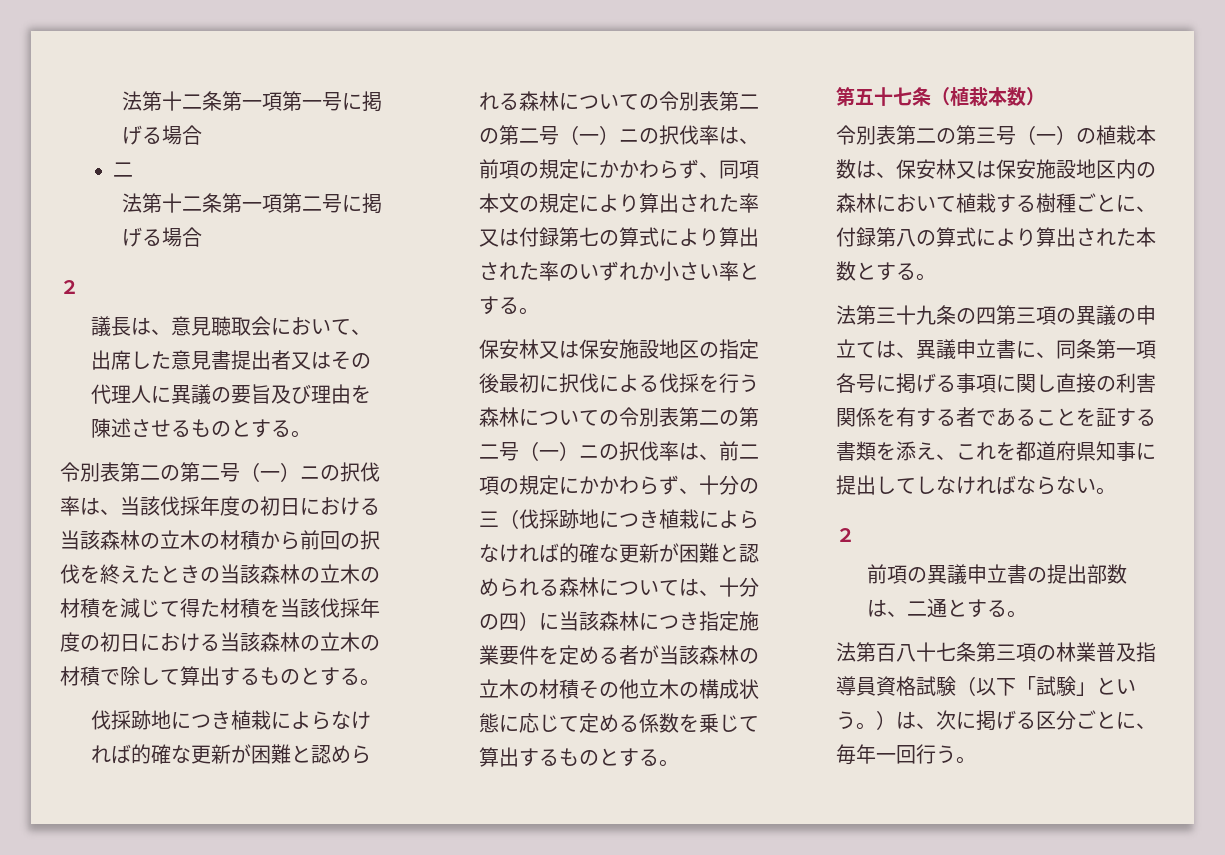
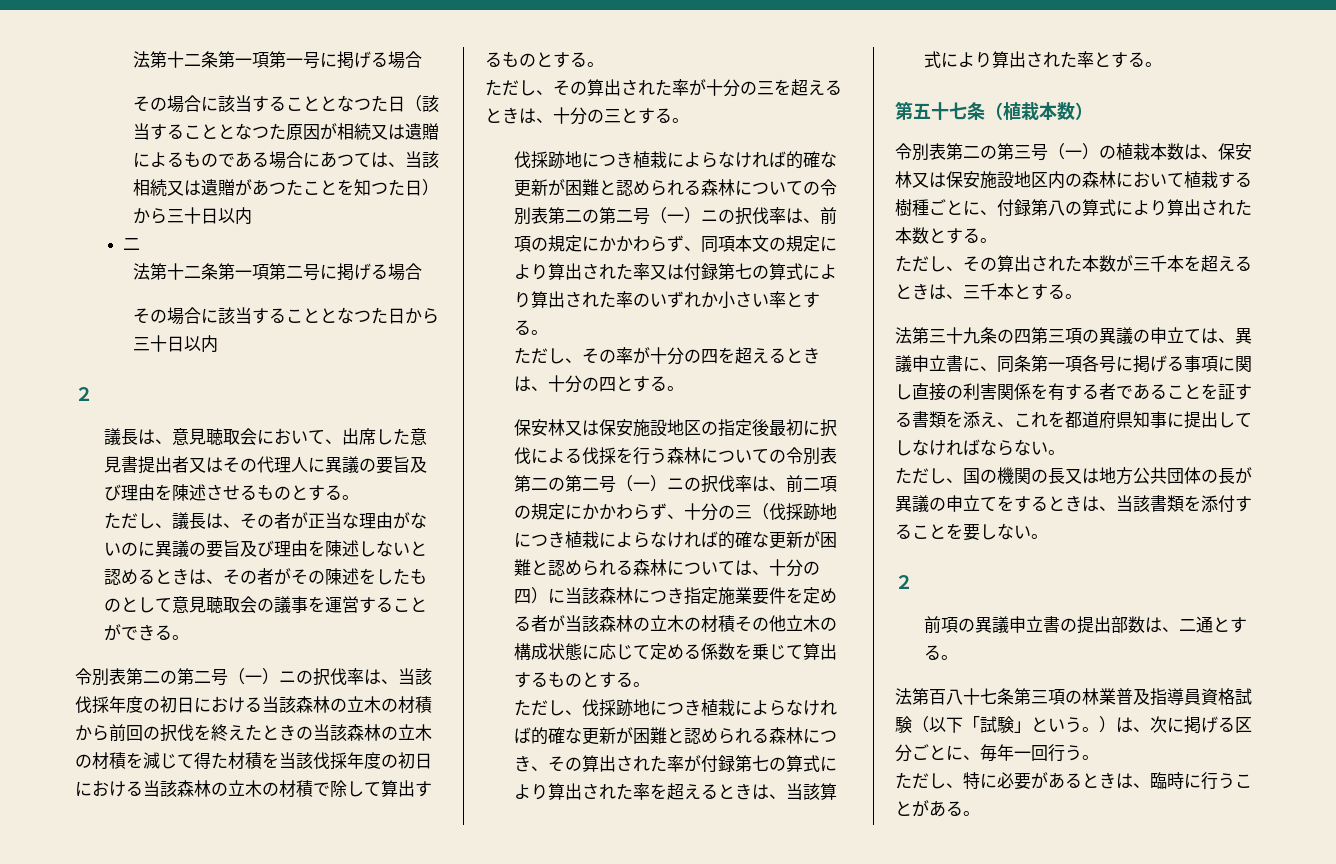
+ その場合に該当することとなつた日（該当することとなつた原因が相続又は遺贈によるものである場合にあつては、当該相続又は遺贈があつたことを知つた日）から三十日以内
+ その場合に該当することとなつた日から三十日以内
+ ただし、議長は、その者が正当な理由がないのに異議の要旨及び理由を陳述しないと認めるときは、その者がその陳述をしたものとして意見聴取会の議事を運営することができる。
+ ただし、その算出された率が十分の三を超えるときは、十分の三とする。
+ ただし、その率が十分の四を超えるときは、十分の四とする。
+ ただし、伐採跡地につき植栽によらなければ的確な更新が困難と認められる森林につき、その算出された率が付録第七の算式により算出された率を超えるときは、当該算式により算出された率とする。
+ ただし、その算出された本数が三千本を超えるときは、三千本とする。
+ ただし、国の機関の長又は地方公共団体の長が異議の申立てをするときは、当該書類を添付することを要しない。
+ ただし、特に必要があるときは、臨時に行うことがある。

